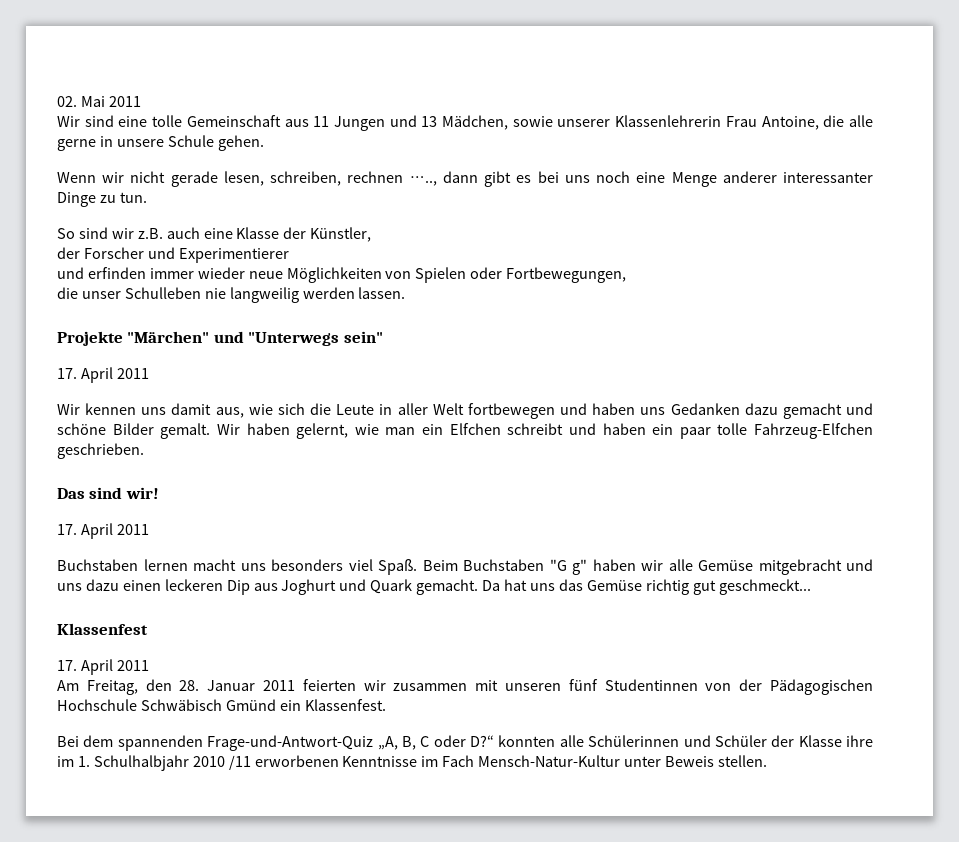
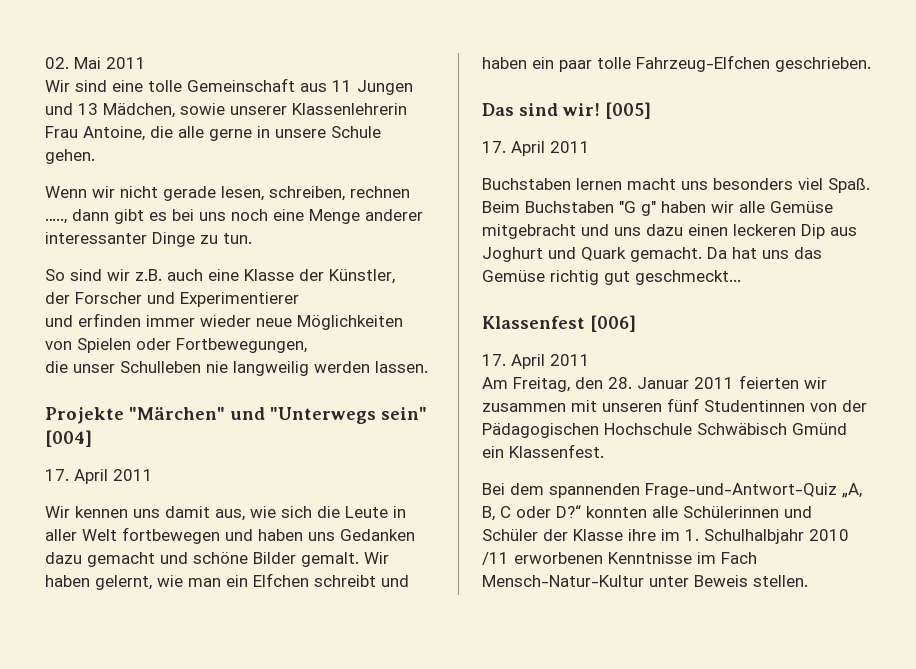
- Projekte "Märchen" und "Unterwegs sein"
+ Projekte "Märchen" und "Unterwegs sein" [004]
+ [005]
- Klassenfest
+ Klassenfest [006]

